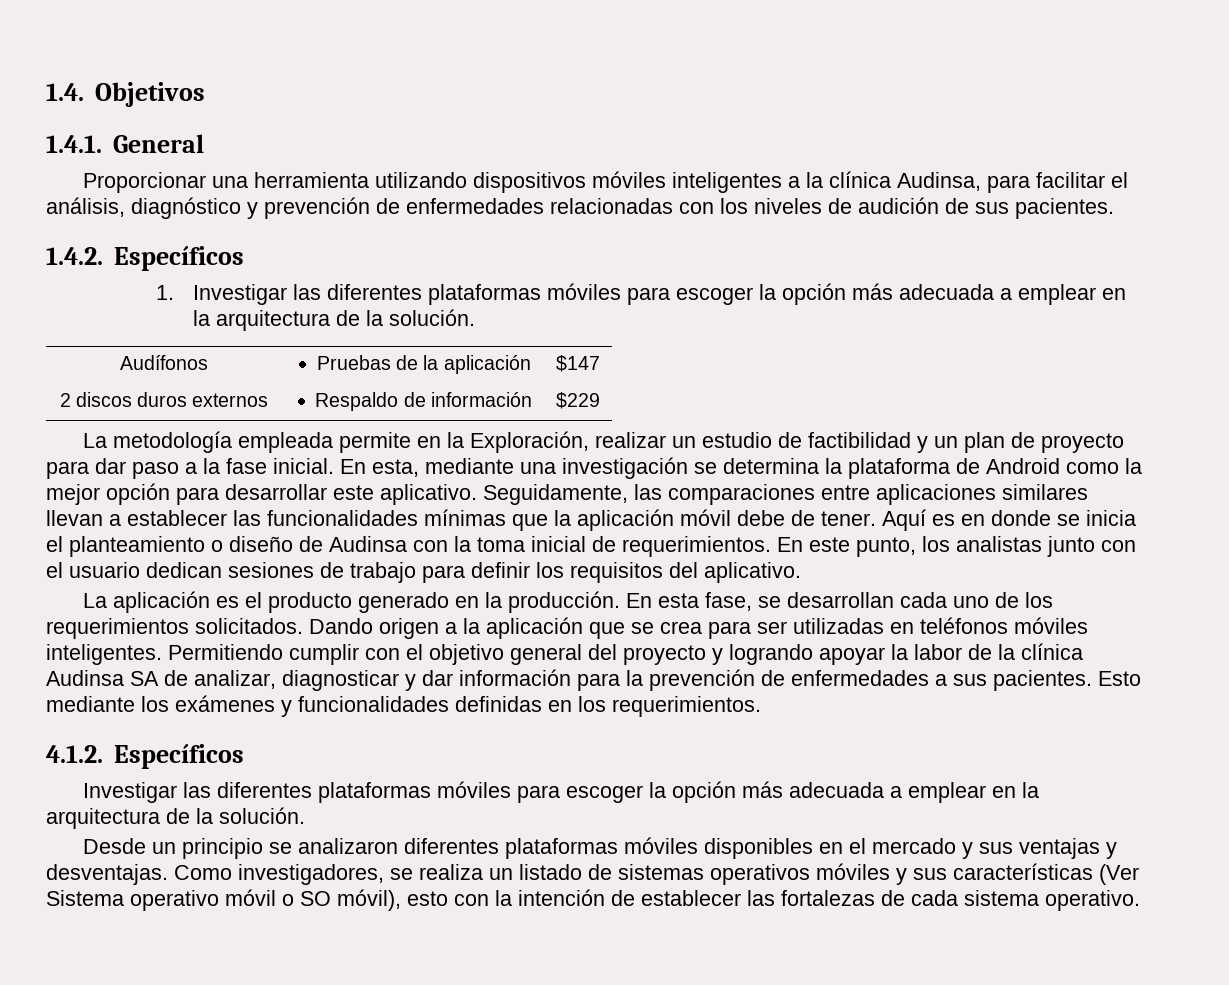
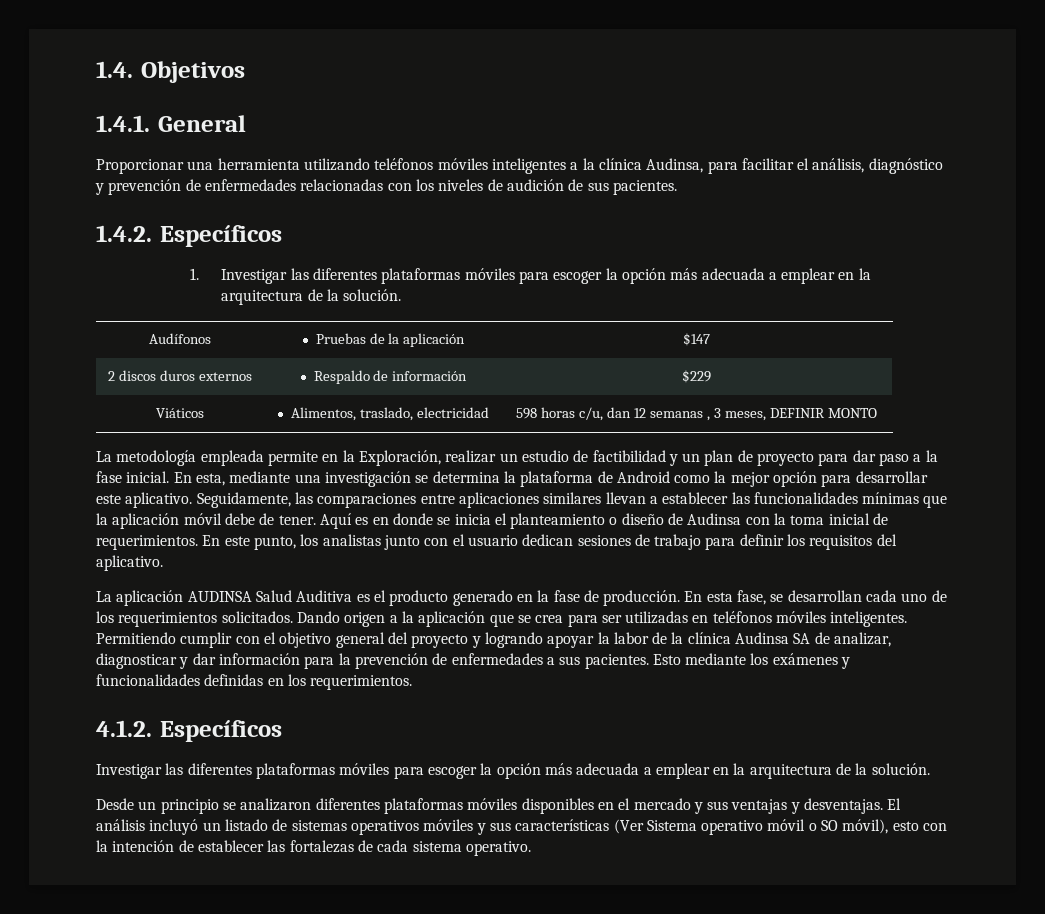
- Proporcionar una herramienta utilizando dispositivos móviles inteligentes a la clínica Audinsa, para facilitar el análisis, diagnóstico y prevención de enfermedades relacionadas con los niveles de audición de sus pacientes.
+ Proporcionar una herramienta utilizando teléfonos móviles inteligentes a la clínica Audinsa, para facilitar el análisis, diagnóstico y prevención de enfermedades relacionadas con los niveles de audición de sus pacientes.
+ Viáticos | Alimentos, traslado, electricidad | 598 horas c/u, dan 12 semanas , 3 meses, DEFINIR MONTO
- La aplicación es el producto generado en la producción.
+ La aplicación AUDINSA Salud Auditiva es el producto generado en la fase de producción.
- Como investigadores, se realiza un listado de sistemas operativos móviles y sus características (Ver Sistema operativo móvil o SO móvil), esto con la intención de establecer las fortalezas de cada sistema operativo.
+ El análisis incluyó un listado de sistemas operativos móviles y sus características (Ver Sistema operativo móvil o SO móvil), esto con la intención de establecer las fortalezas de cada sistema operativo.

